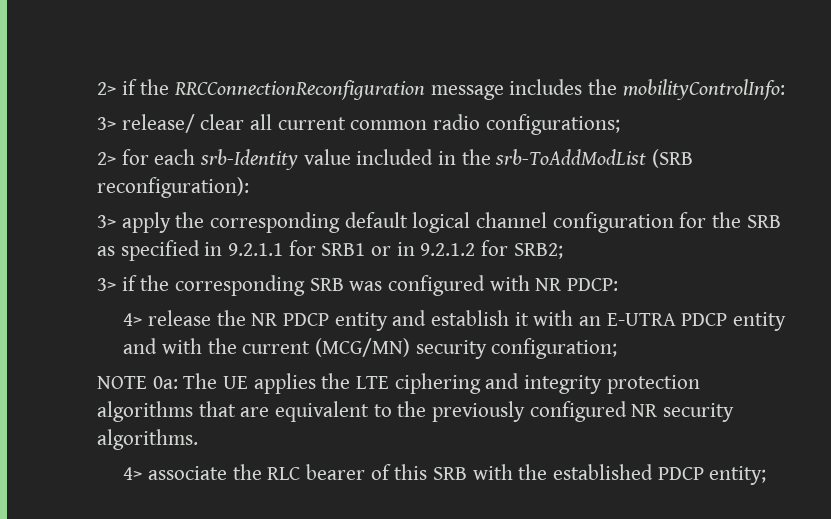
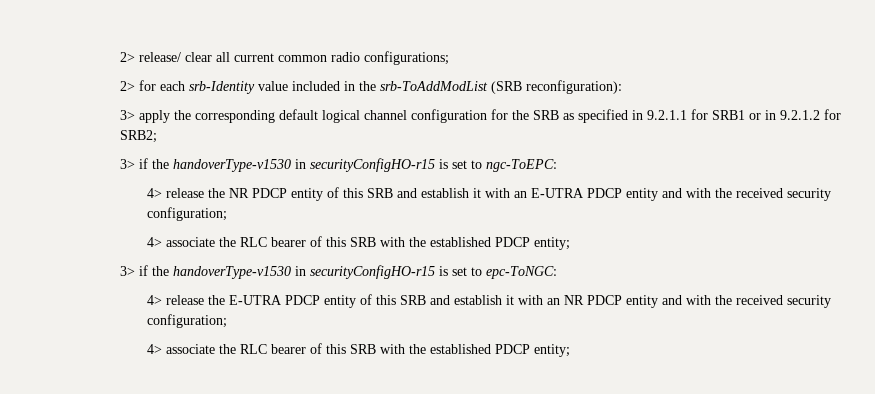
- 2> if the RRCConnectionReconfiguration message includes the mobilityControlInfo:
- 3> release/ clear all current common radio configurations;
+ 2> release/ clear all current common radio configurations;
- 3> if the corresponding SRB was configured with NR PDCP:
+ 3> if the handoverType-v1530 in securityConfigHO-r15 is set to ngc-ToEPC:
- 4> release the NR PDCP entity and establish it with an E-UTRA PDCP entity and with the current (MCG/MN) security configuration;
- NOTE 0a: The UE applies the LTE ciphering and integrity protection algorithms that are equivalent to the previously configured NR security algorithms.
+ 4> release the NR PDCP entity of this SRB and establish it with an E-UTRA PDCP entity and with the received security configuration;
+ 3> if the handoverType-v1530 in securityConfigHO-r15 is set to epc-ToNGC:
+ 4> release the E-UTRA PDCP entity of this SRB and establish it with an NR PDCP entity and with the received security configuration;
+ 4> associate the RLC bearer of this SRB with the established PDCP entity;

